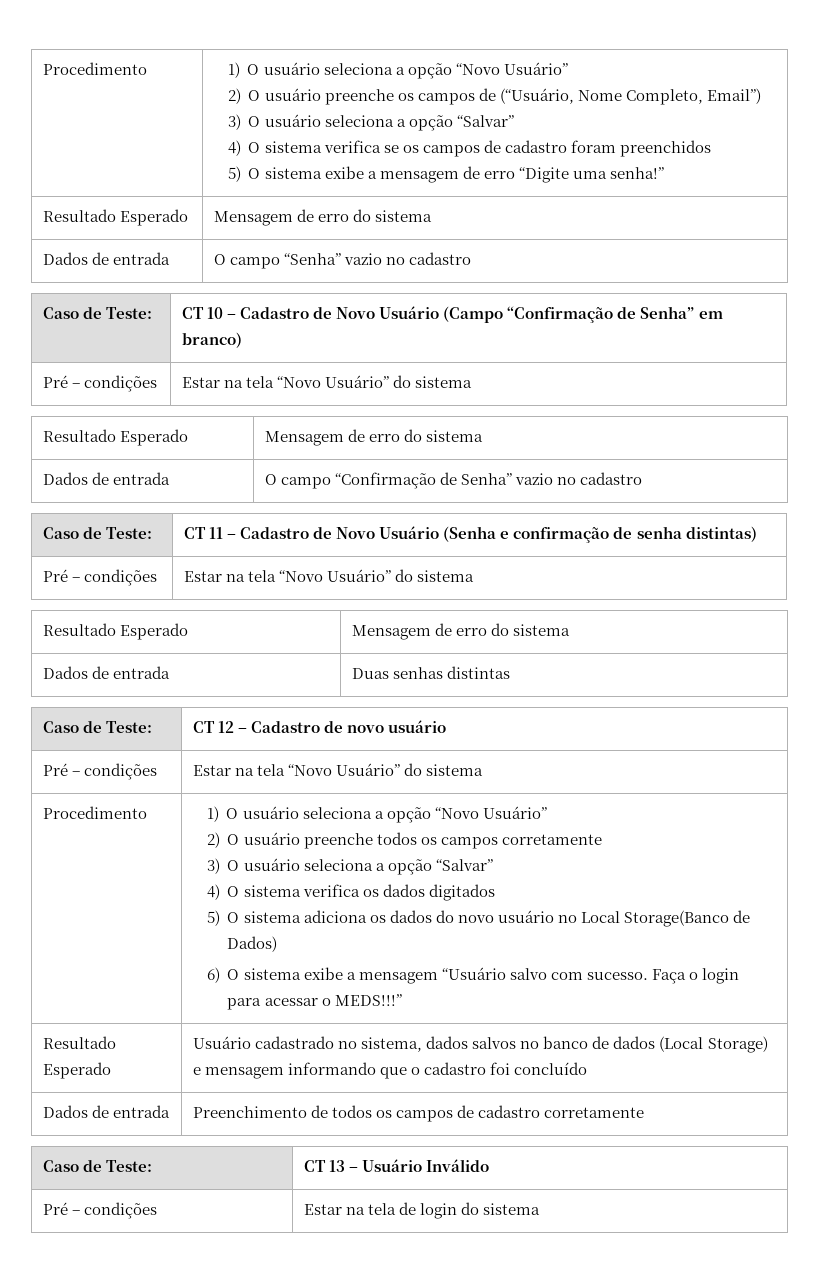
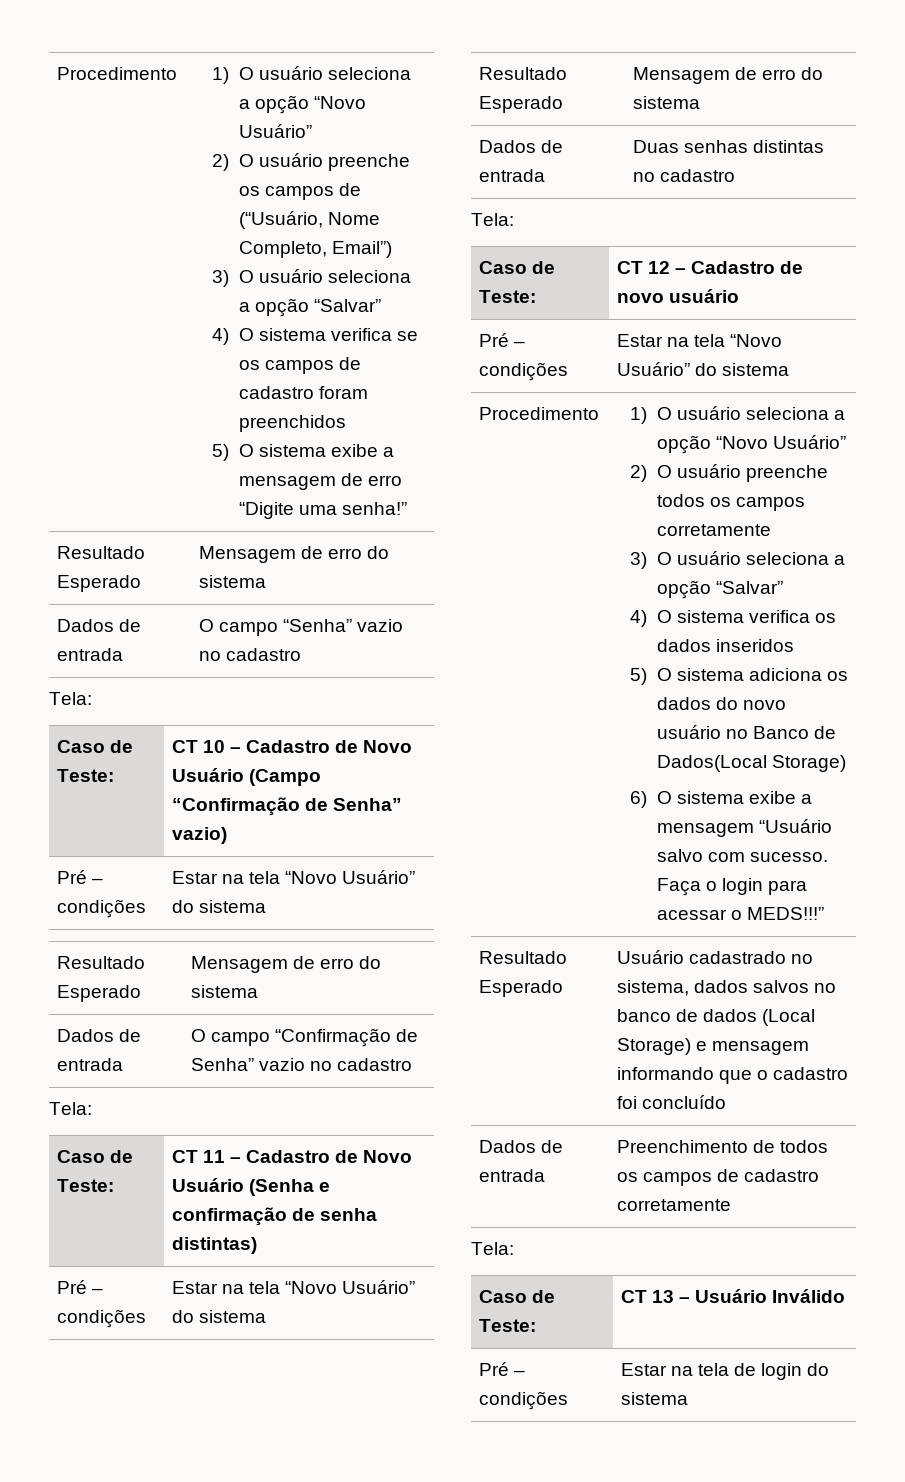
  Dados de entrada | O campo “Senha” vazio no cadastro
+ Tela:
- Caso de Teste: | CT 10 – Cadastro de Novo Usuário (Campo “Confirmação de Senha” em branco)
+ Caso de Teste: | CT 10 – Cadastro de Novo Usuário (Campo “Confirmação de Senha” vazio)
  Dados de entrada | O campo “Confirmação de Senha” vazio no cadastro
+ Tela:
- Dados de entrada | Duas senhas distintas
+ Dados de entrada | Duas senhas distintas no cadastro
+ Tela:
- 4) O sistema verifica os dados digitados
+ 4) O sistema verifica os dados inseridos
- 5) O sistema adiciona os dados do novo usuário no Local Storage(Banco de Dados)
+ 5) O sistema adiciona os dados do novo usuário no Banco de Dados(Local Storage)
  Dados de entrada | Preenchimento de todos os campos de cadastro corretamente
+ Tela:

